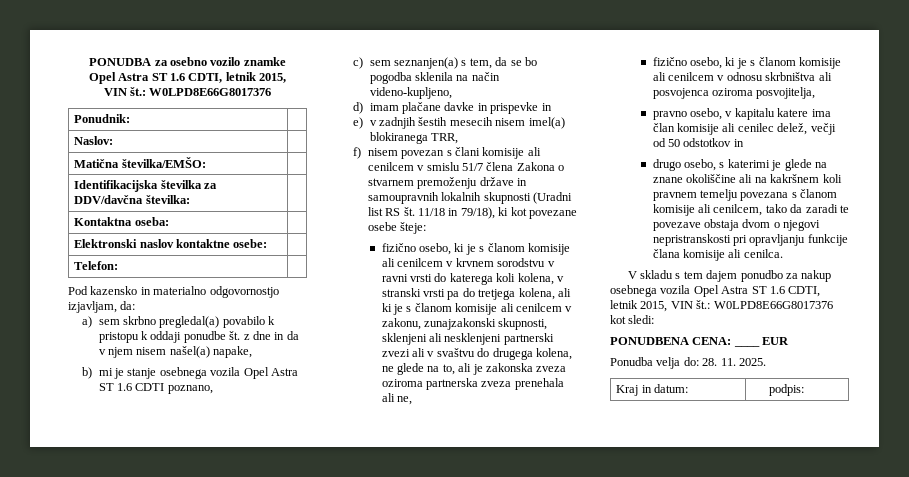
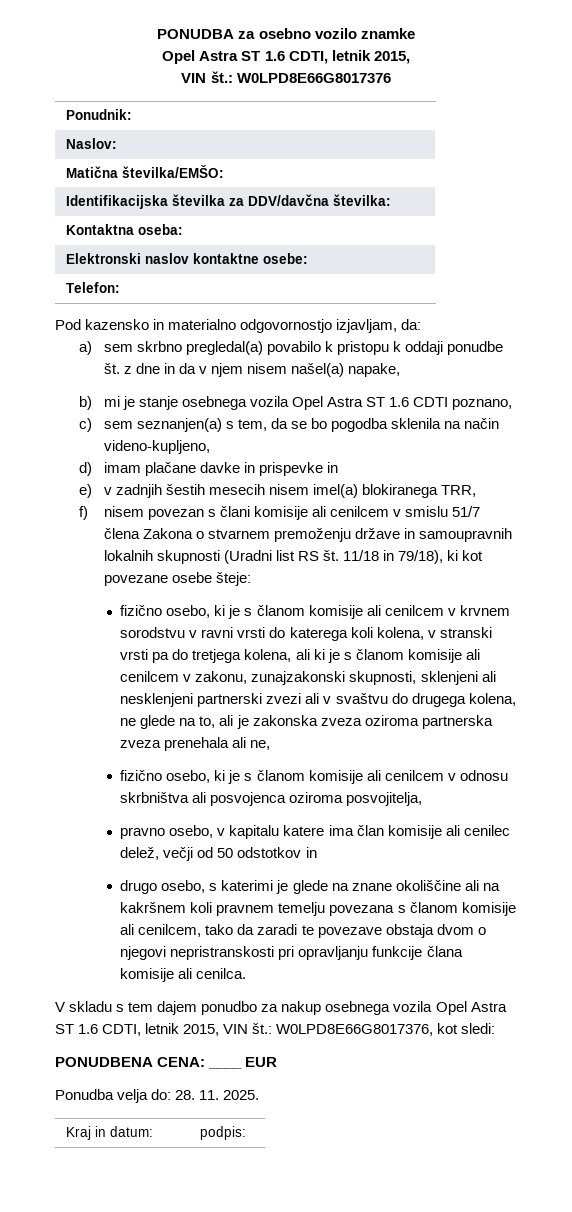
- V skladu s tem dajem ponudbo za nakup osebnega vozila Opel Astra ST 1.6 CDTI, letnik 2015, VIN št.: W0LPD8E66G8017376 kot sledi:
+ V skladu s tem dajem ponudbo za nakup osebnega vozila Opel Astra ST 1.6 CDTI, letnik 2015, VIN št.: W0LPD8E66G8017376, kot sledi:

